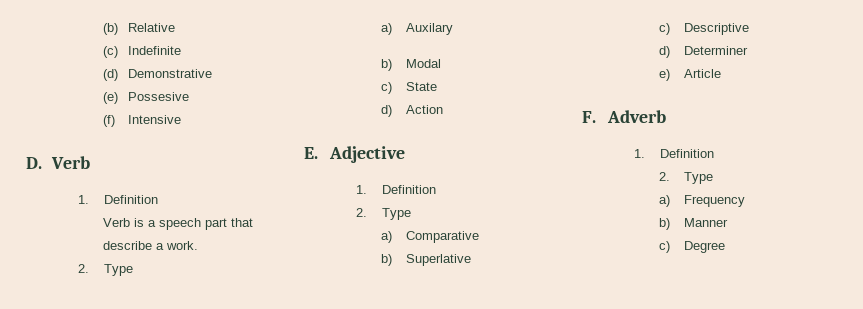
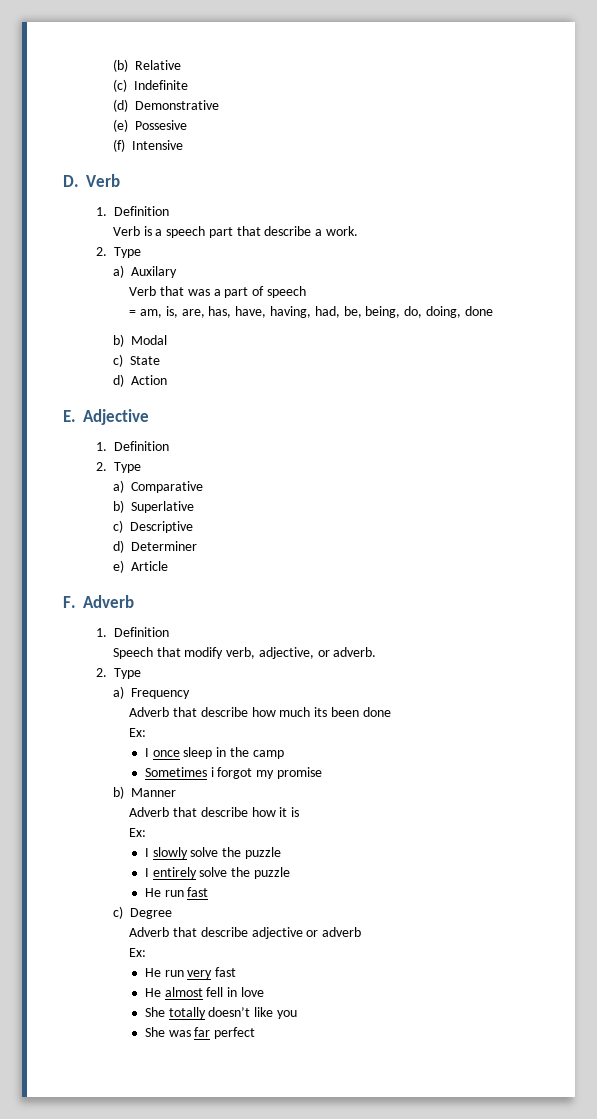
+ Verb that was a part of speech
+ = am, is, are, has, have, having, had, be, being, do, doing, done
  F. Adverb
  1. Definition
+ Speech that modify verb, adjective, or adverb.
  2. Type
  a) Frequency
+ Adverb that describe how much its been done
+ Ex:
+ I once sleep in the camp
+ Sometimes i forgot my promise
  b) Manner
+ Adverb that describe how it is
+ Ex:
+ I slowly solve the puzzle
+ I entirely solve the puzzle
+ He run fast
  c) Degree
+ Adverb that describe adjective or adverb
+ Ex:
+ He run very fast
+ He almost fell in love
+ She totally doesn’t like you
+ She was far perfect

